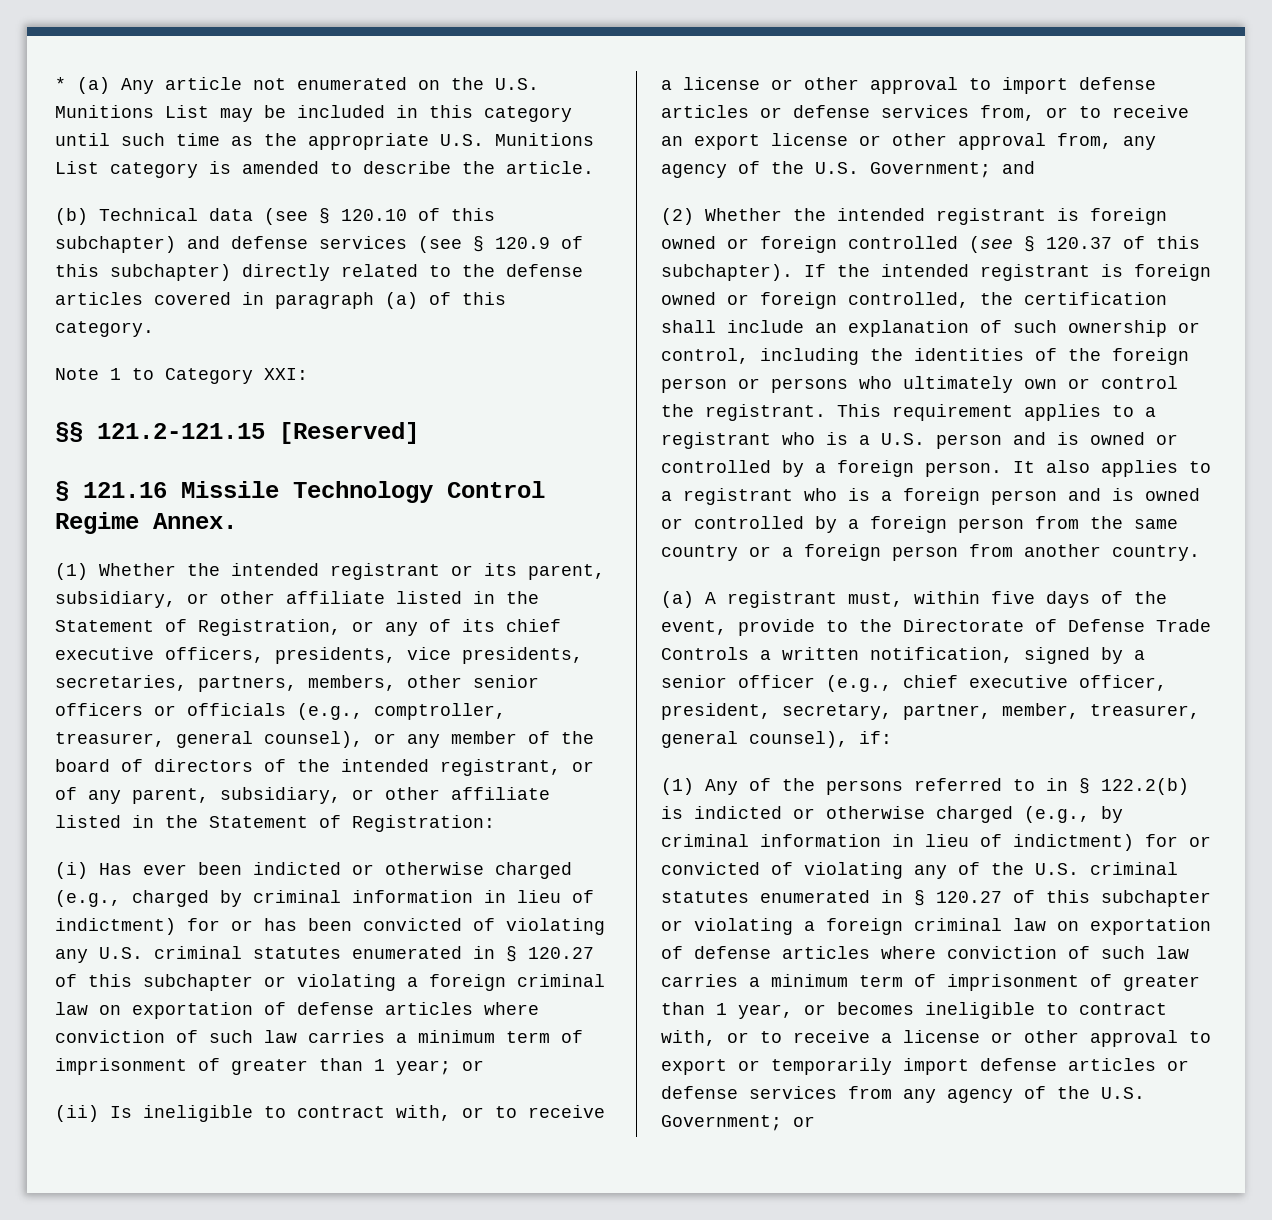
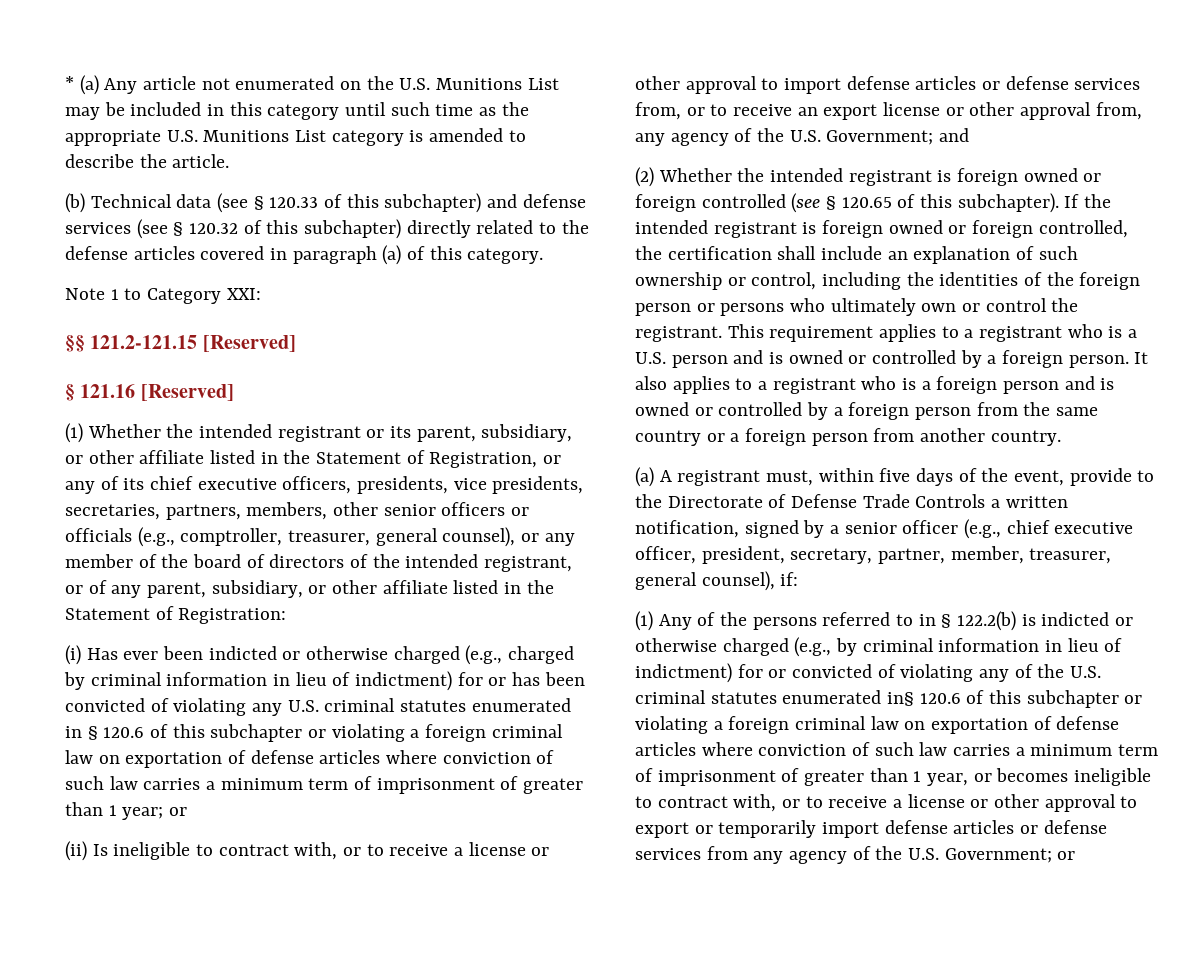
- (b) Technical data (see § 120.10 of this subchapter) and defense services (see § 120.9 of this subchapter) directly related to the defense articles covered in paragraph (a) of this category.
+ (b) Technical data (see § 120.33 of this subchapter) and defense services (see § 120.32 of this subchapter) directly related to the defense articles covered in paragraph (a) of this category.
- § 121.16 Missile Technology Control Regime Annex.
+ § 121.16 [Reserved]
- (i) Has ever been indicted or otherwise charged (e.g., charged by criminal information in lieu of indictment) for or has been convicted of violating any U.S. criminal statutes enumerated in § 120.27 of this subchapter or violating a foreign criminal law on exportation of defense articles where conviction of such law carries a minimum term of imprisonment of greater than 1 year;
+ (i) Has ever been indicted or otherwise charged (e.g., charged by criminal information in lieu of indictment) for or has been convicted of violating any U.S. criminal statutes enumerated in § 120.6 of this subchapter or violating a foreign criminal law on exportation of defense articles where conviction of such law carries a minimum term of imprisonment of greater than 1 year;
- (2) Whether the intended registrant is foreign owned or foreign controlled (see § 120.37 of this subchapter).
+ (2) Whether the intended registrant is foreign owned or foreign controlled (see § 120.65 of this subchapter).
- (1) Any of the persons referred to in § 122.2(b) is indicted or otherwise charged (e.g., by criminal information in lieu of indictment) for or convicted of violating any of the U.S. criminal statutes enumerated in § 120.27 of this subchapter or violating a foreign criminal law on exportation of defense articles where conviction of such law carries a minimum term of imprisonment of greater than 1 year, or becomes ineligible to contract with, or to receive a license or other approval to export or temporarily import defense articles or defense services from any agency of the U.S. Government;
+ (1) Any of the persons referred to in § 122.2(b) is indicted or otherwise charged (e.g., by criminal information in lieu of indictment) for or convicted of violating any of the U.S. criminal statutes enumerated in§ 120.6 of this subchapter or violating a foreign criminal law on exportation of defense articles where conviction of such law carries a minimum term of imprisonment of greater than 1 year, or becomes ineligible to contract with, or to receive a license or other approval to export or temporarily import defense articles or defense services from any agency of the U.S. Government;

